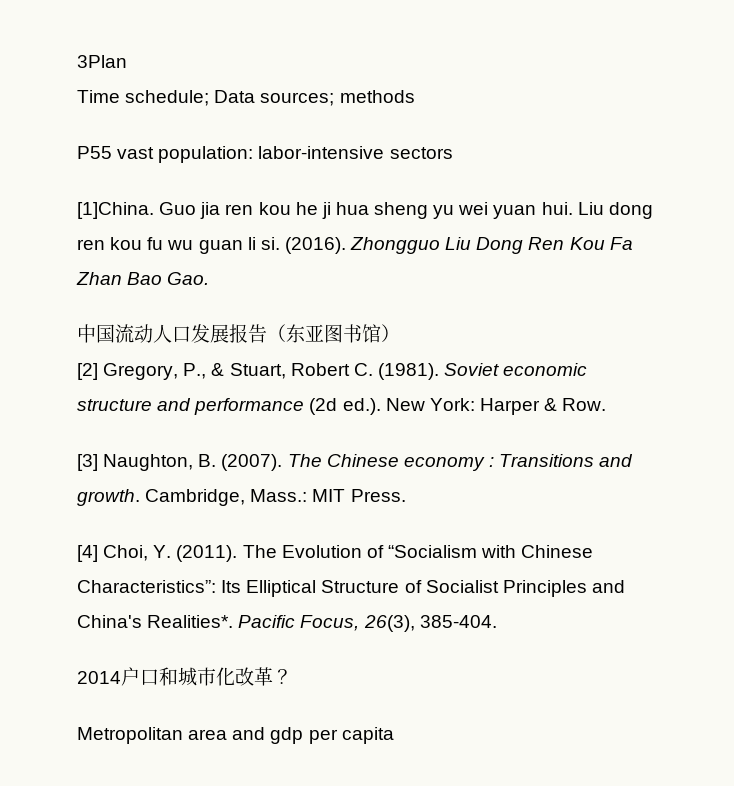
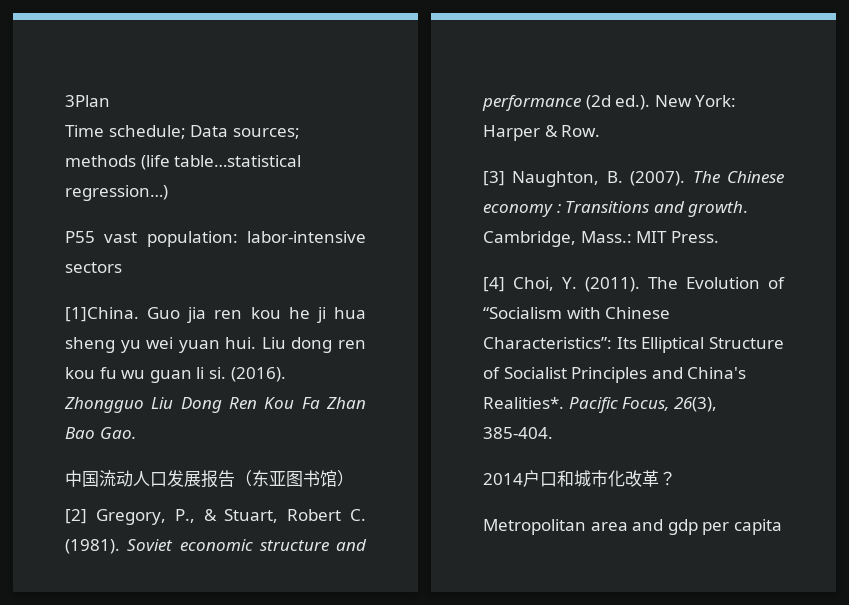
- Time schedule; Data sources; methods
+ Time schedule; Data sources; methods (life table…statistical regression…)

